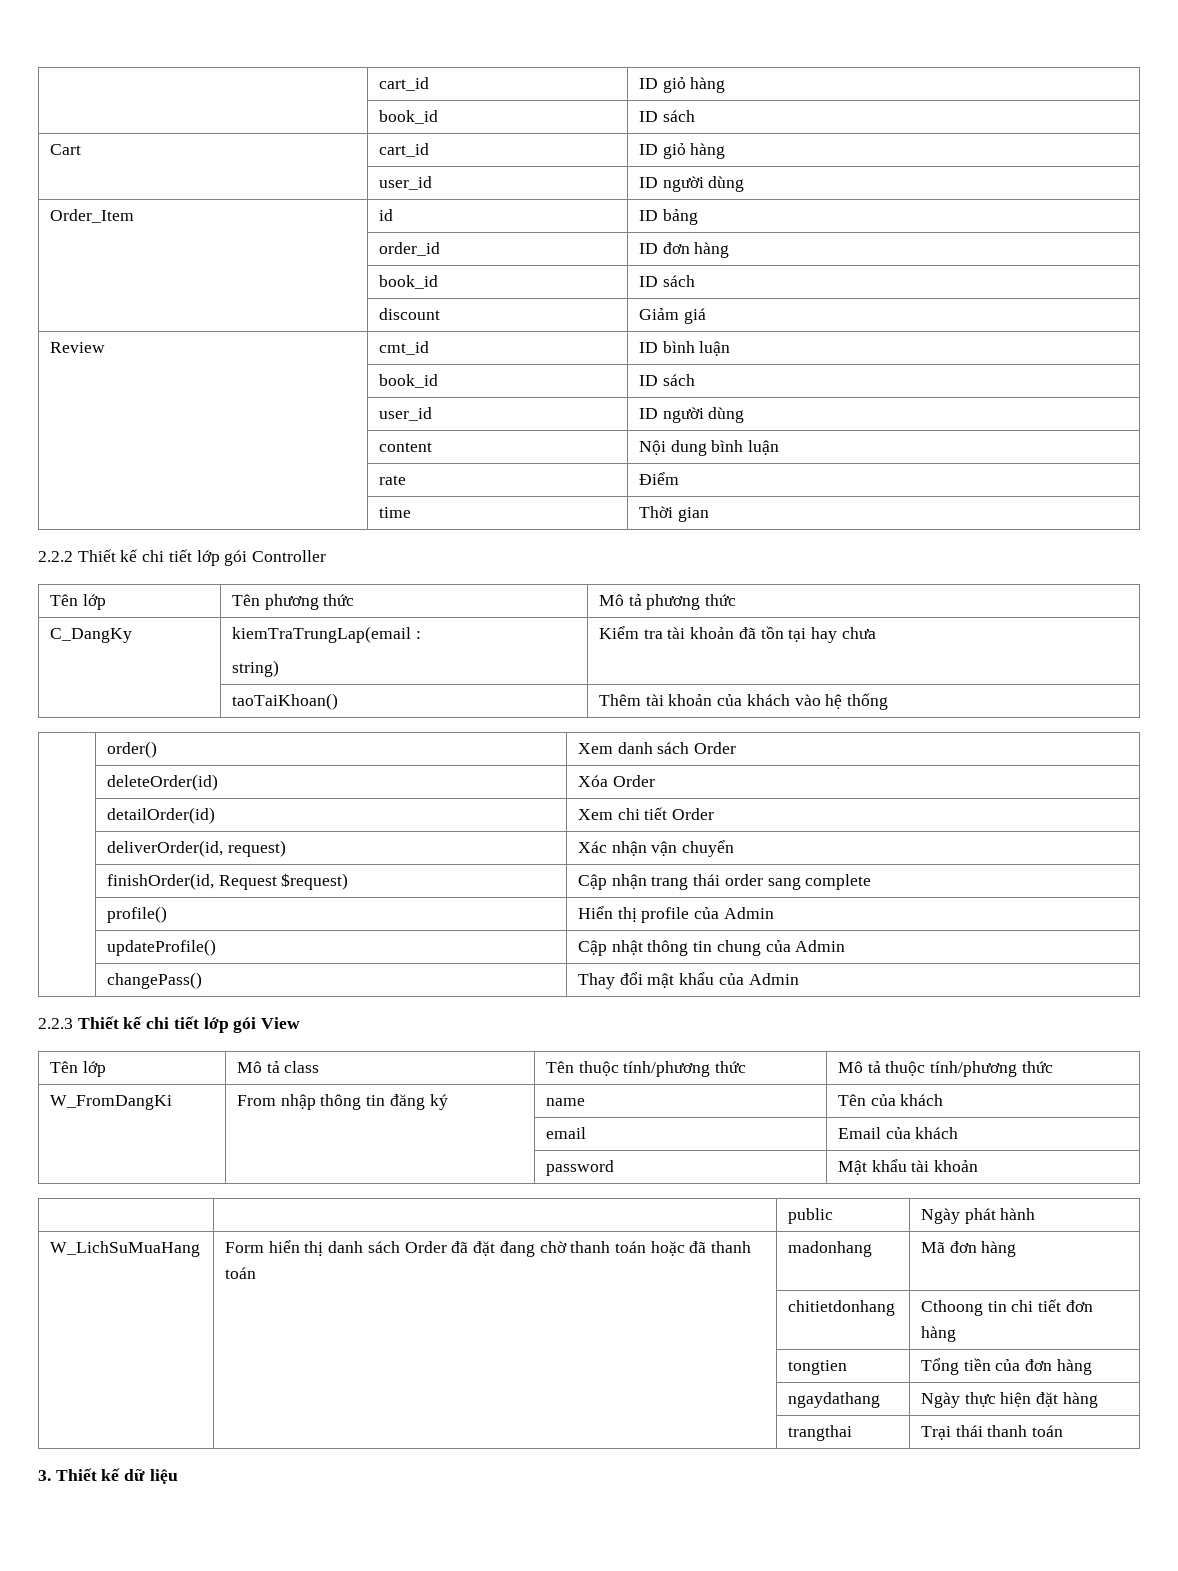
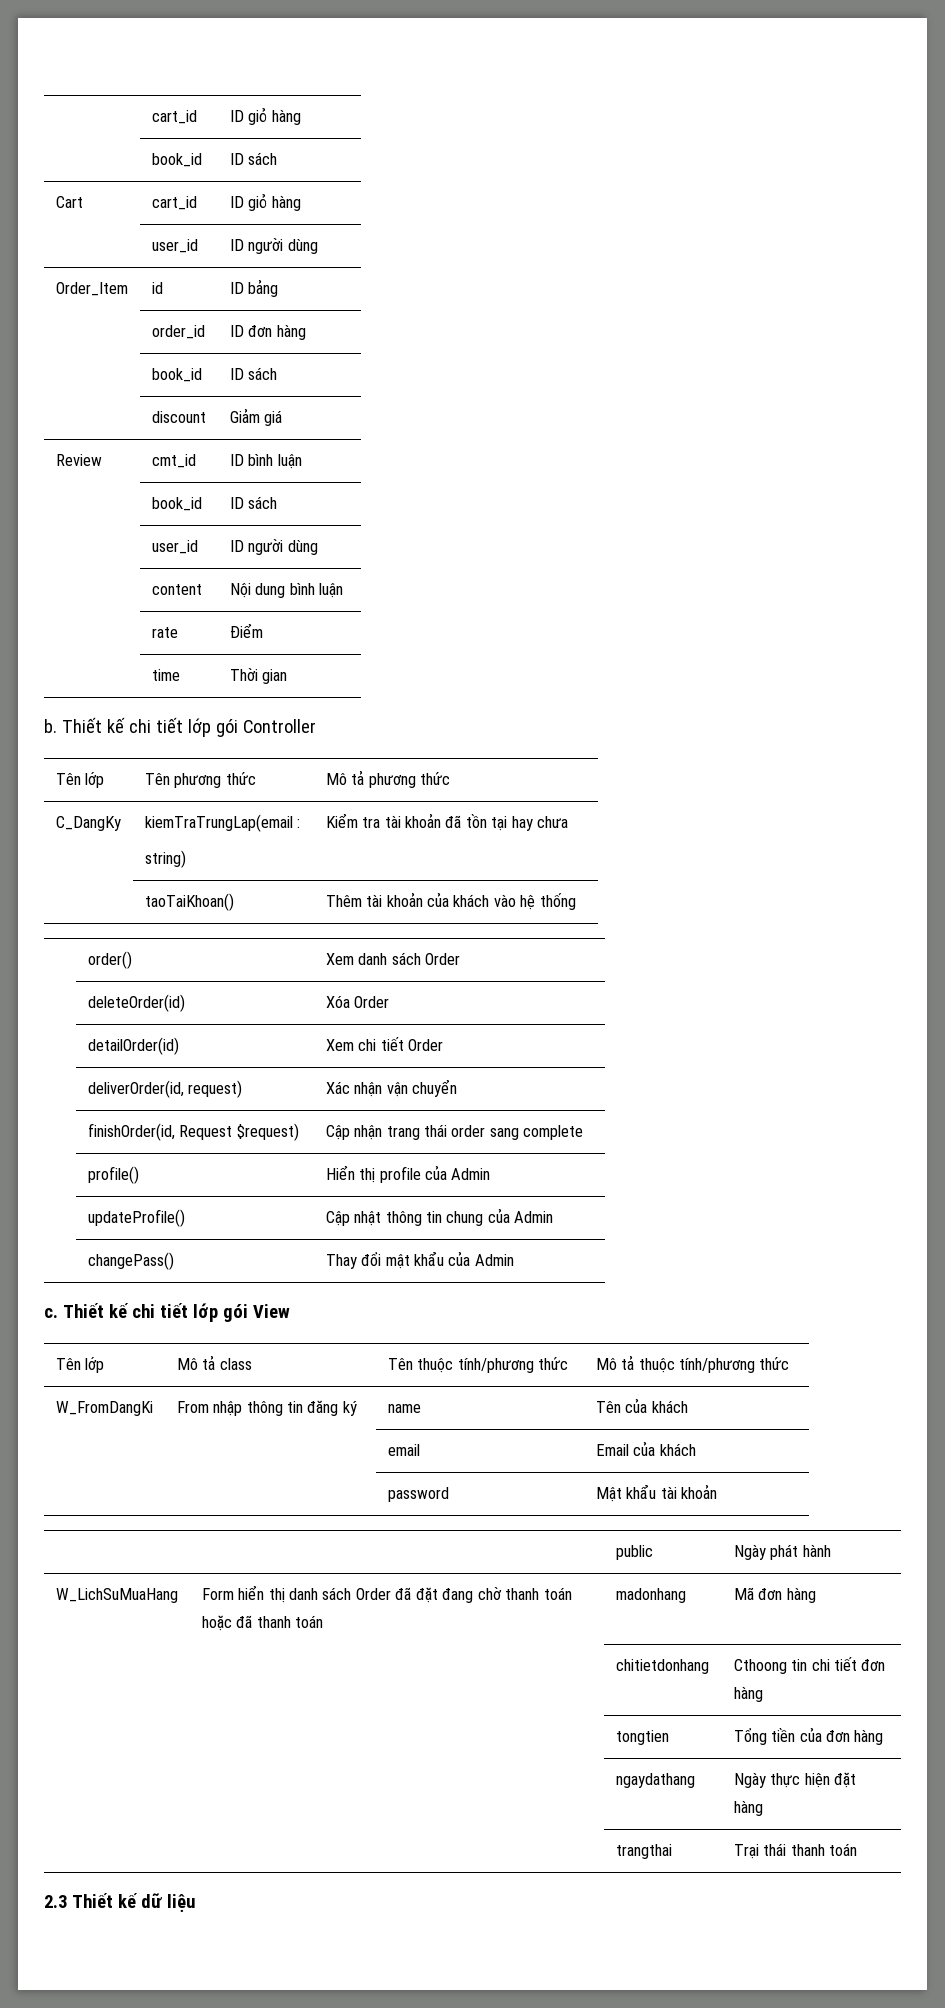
- 2.2.2 Thiết kế chi tiết lớp gói Controller
+ b. Thiết kế chi tiết lớp gói Controller
- 2.2.3 Thiết kế chi tiết lớp gói View
+ c. Thiết kế chi tiết lớp gói View
- 3. Thiết kế dữ liệu
+ 2.3 Thiết kế dữ liệu

